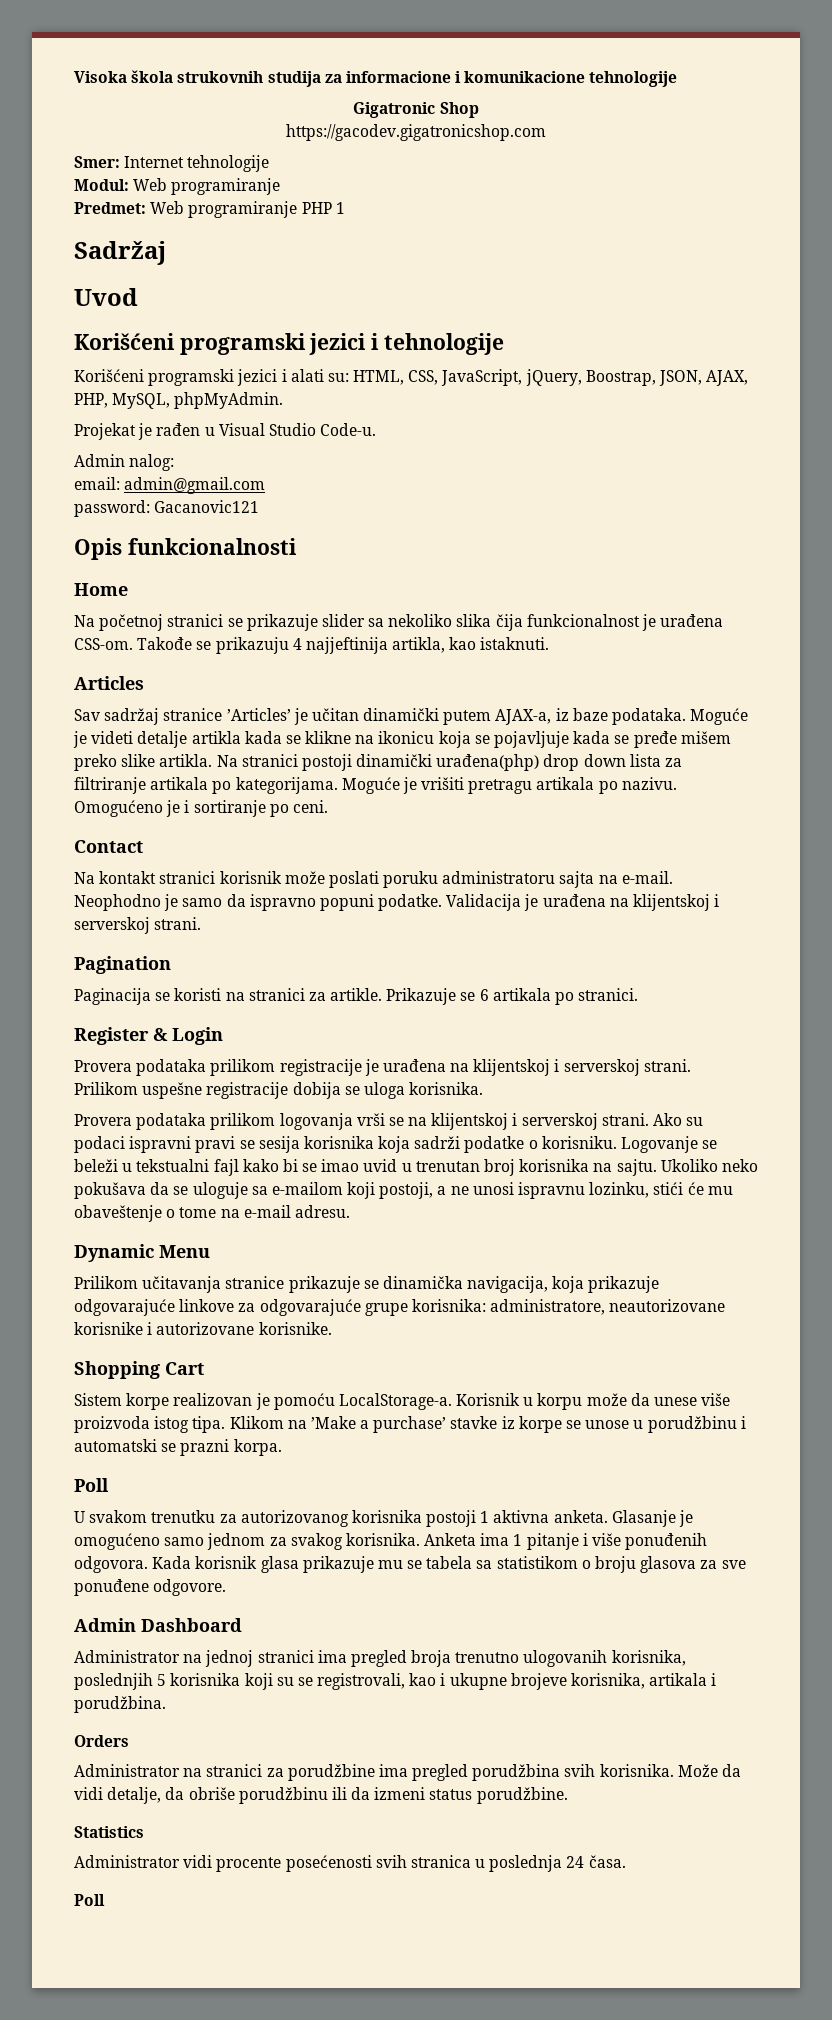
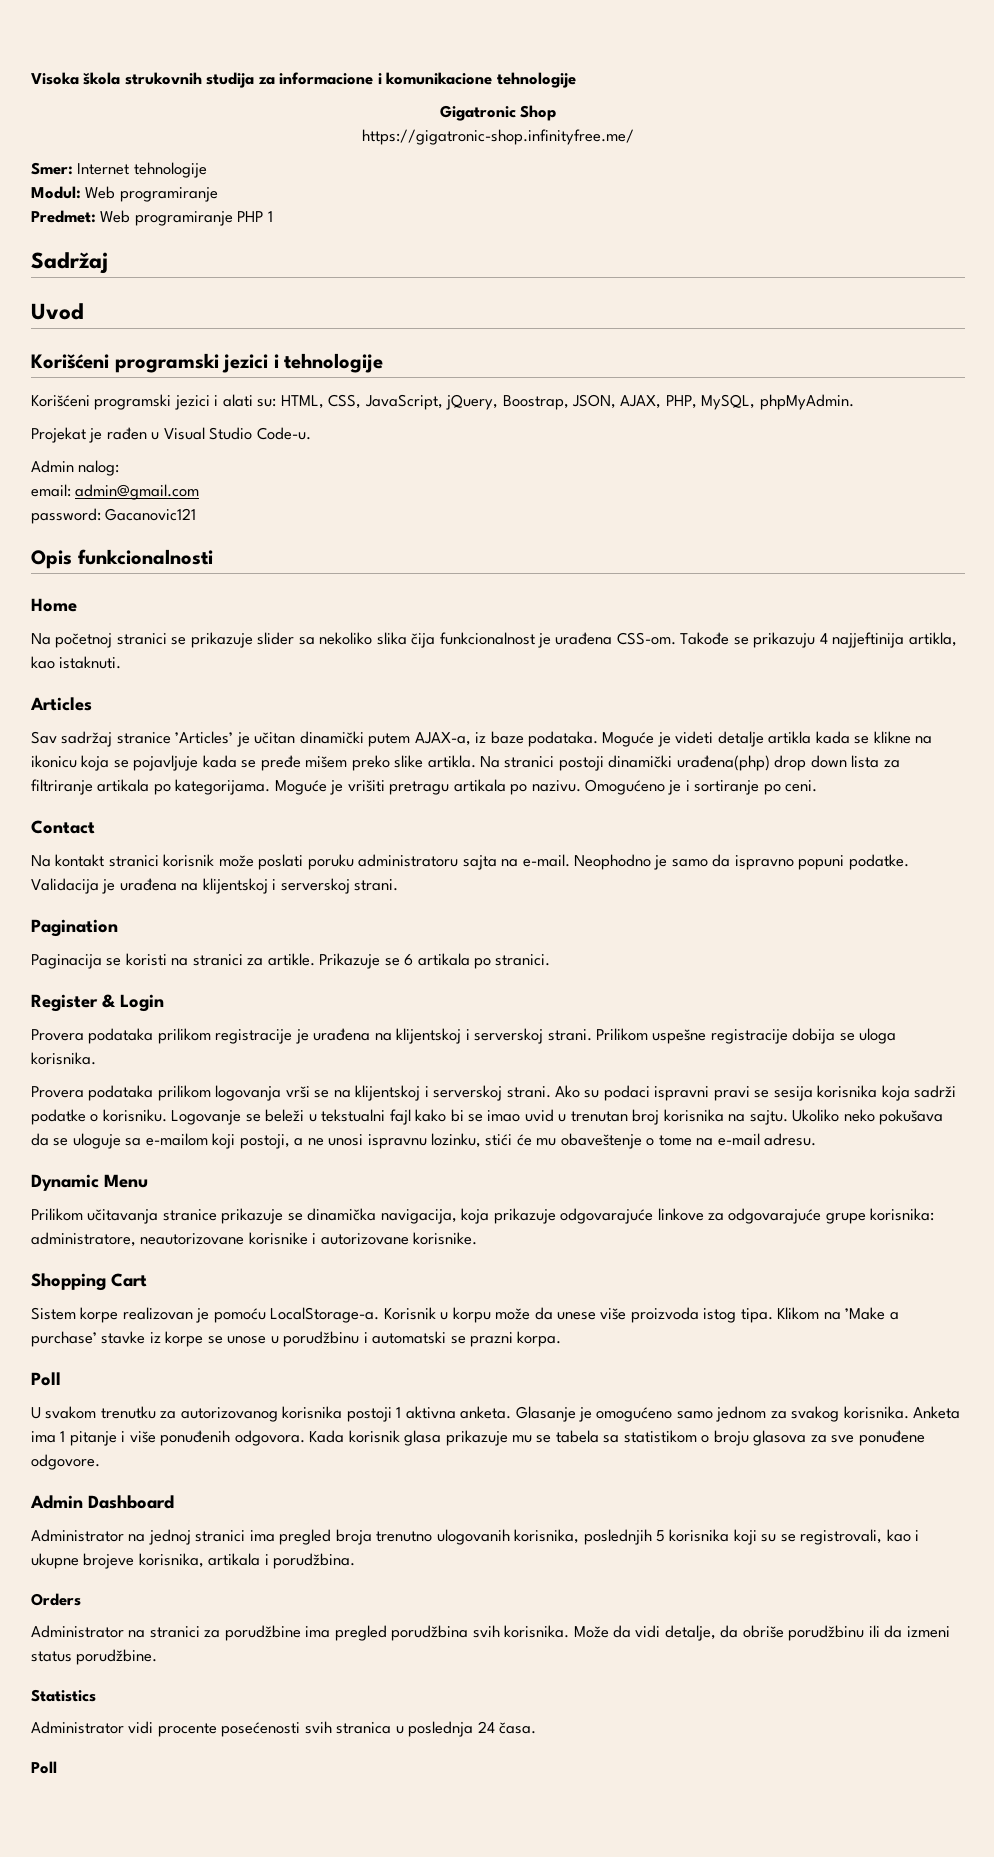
- https://gacodev.gigatronicshop.com
+ https://gigatronic-shop.infinityfree.me/

